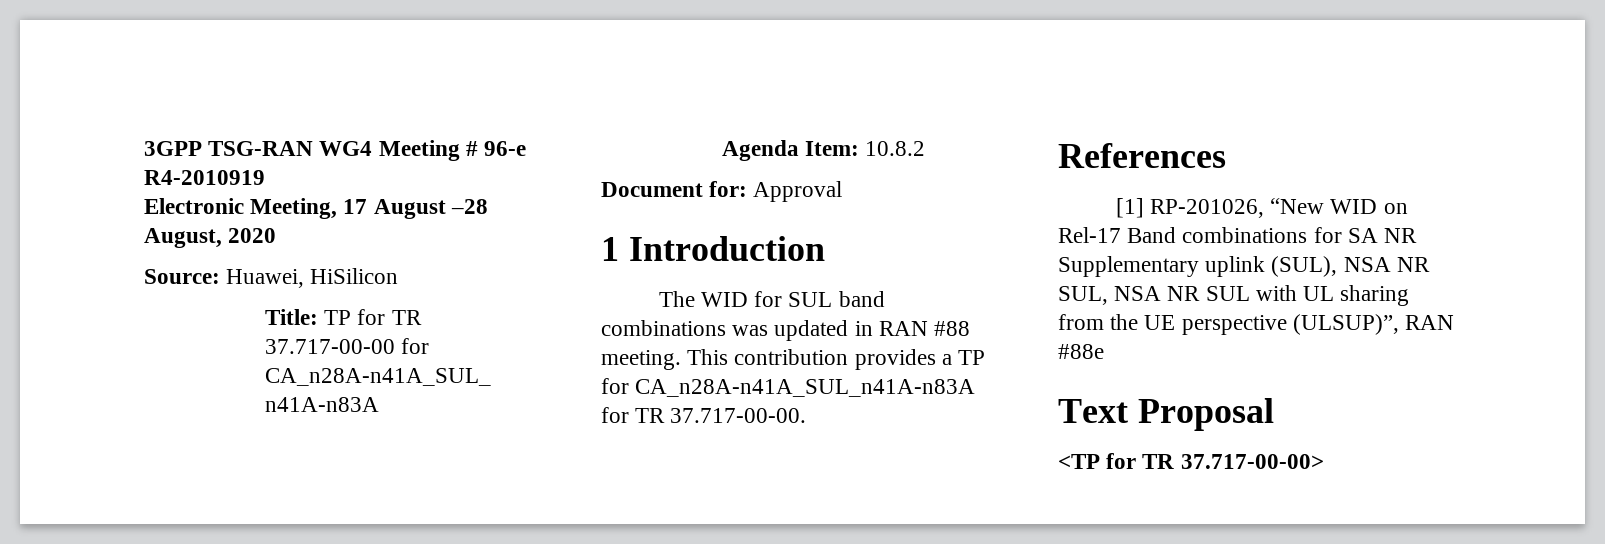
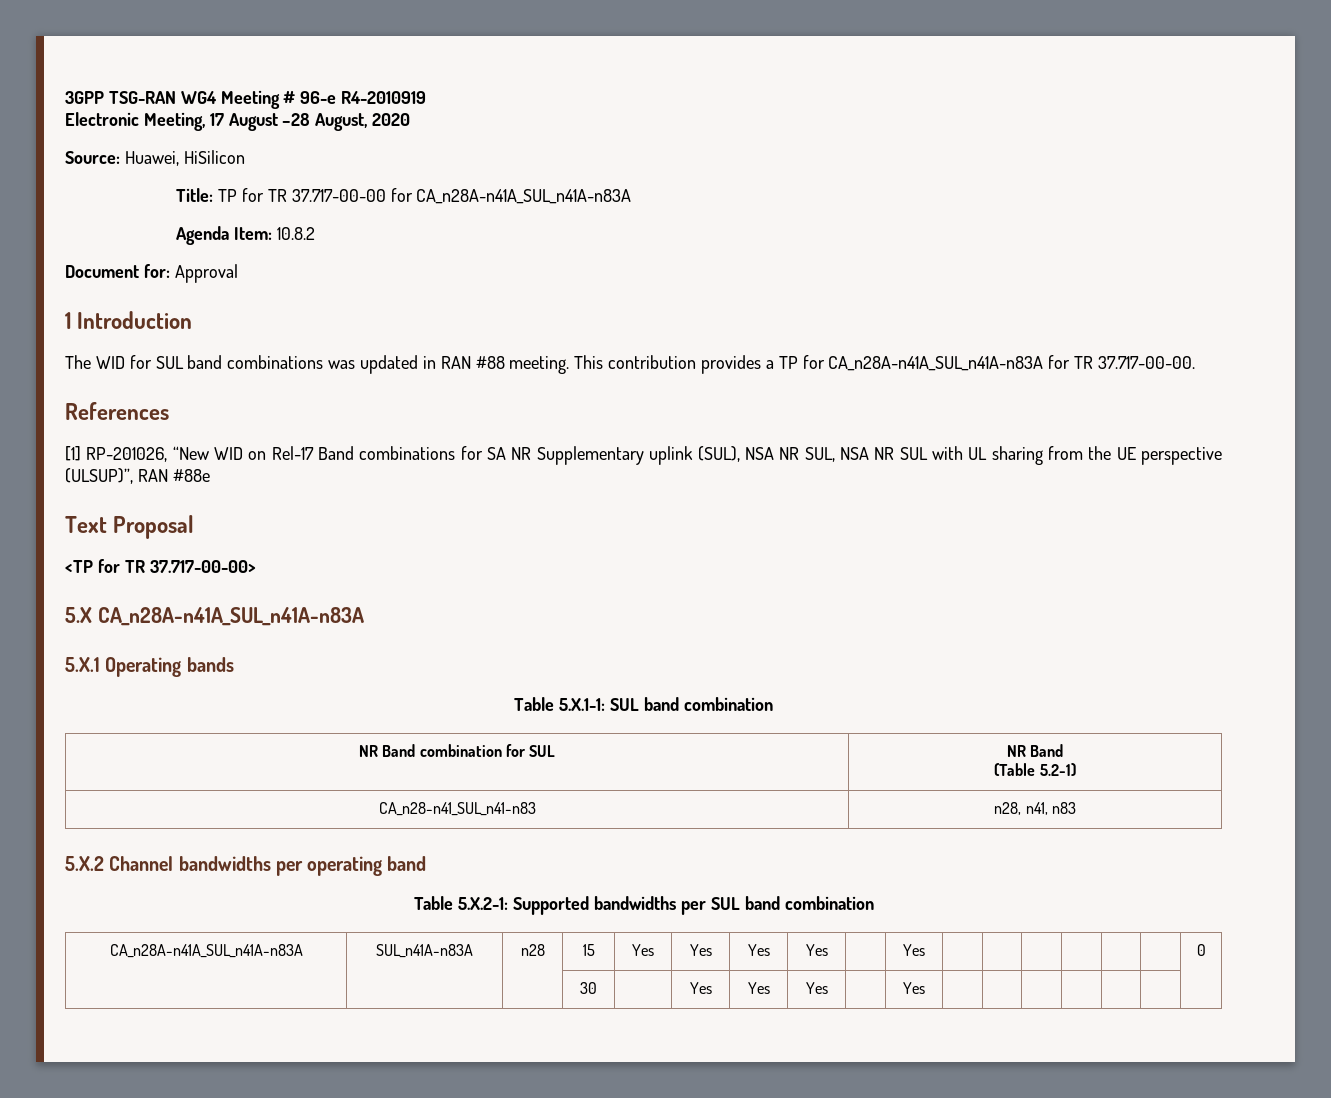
+ 5.X CA_n28A-n41A_SUL_n41A-n83A
+ 5.X.1 Operating bands
+ Table 5.X.1-1: SUL band combination
+ NR Band combination for SUL | NR Band
+ (Table 5.2-1)
+ CA_n28-n41_SUL_n41-n83 | n28, n41, n83
+ 5.X.2 Channel bandwidths per operating band
+ Table 5.X.2-1: Supported bandwidths per SUL band combination
+ CA_n28A-n41A_SUL_n41A-n83A | SUL_n41A-n83A | n28 | 15 | Yes | Yes | Yes | Yes | | Yes | | | | | | | 0
+ | | | 30 | | Yes | Yes | Yes | | Yes | | | | | | |

